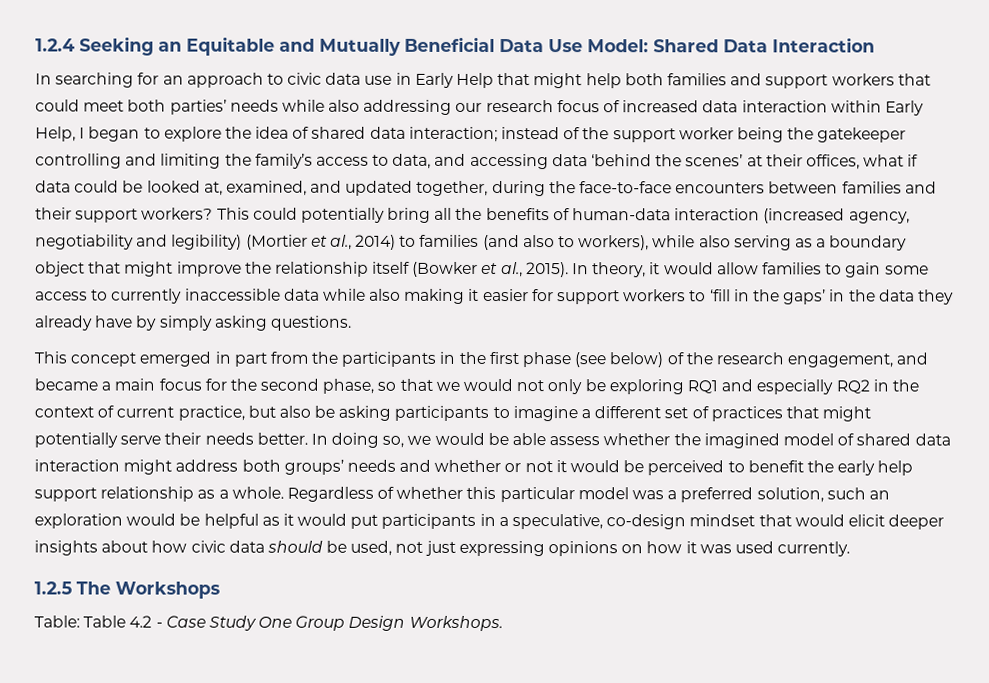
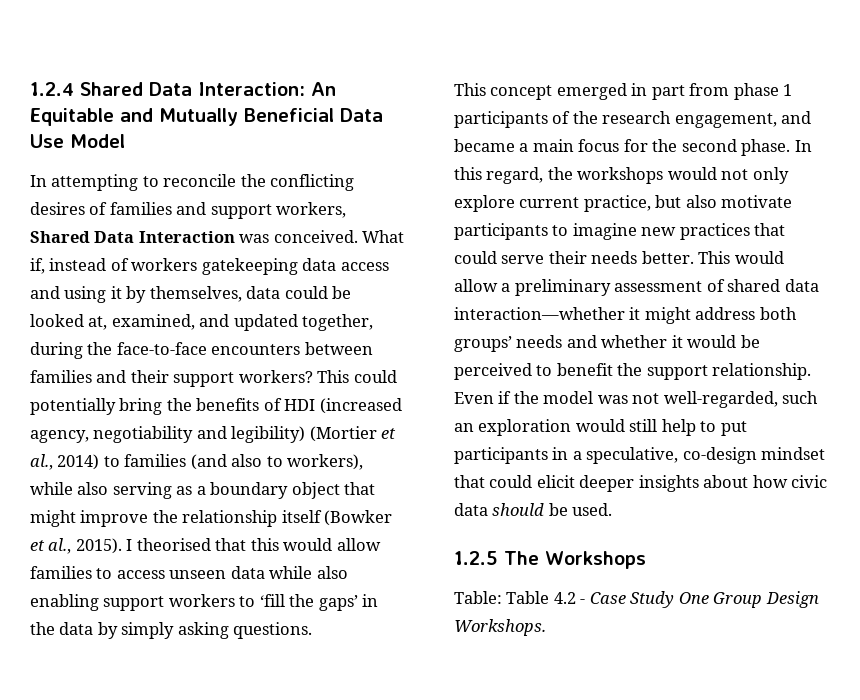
- 1.2.4 Seeking an Equitable and Mutually Beneficial Data Use Model: Shared Data Interaction
- In searching for an approach to civic data use in Early Help that might help both families and support workers that could meet both parties’ needs while also addressing our research focus of increased data interaction within Early Help, I began to explore the idea of shared data interaction; instead of the support worker being the gatekeeper controlling and limiting the family’s access to data, and accessing data ‘behind the scenes’ at their offices, what if data could be looked at, examined, and updated together, during the face-to-face encounters between families and their support workers?
+ 1.2.4 Shared Data Interaction: An Equitable and Mutually Beneficial Data Use Model
+ In attempting to reconcile the conflicting desires of families and support workers, Shared Data Interaction was conceived. What if, instead of workers gatekeeping data access and using it by themselves, data could be looked at, examined, and updated together, during the face-to-face encounters between families and their support workers?
- This could potentially bring all the benefits of human-data interaction (increased agency, negotiability and legibility) (Mortier et al., 2014) to families (and also to workers), while also serving as a boundary object that might improve the relationship itself (Bowker et al., 2015).
+ This could potentially bring the benefits of HDI (increased agency, negotiability and legibility) (Mortier et al., 2014) to families (and also to workers), while also serving as a boundary object that might improve the relationship itself (Bowker et al., 2015).
- In theory, it would allow families to gain some access to currently inaccessible data while also making it easier for support workers to ‘fill in the gaps’ in the data they already have by simply asking questions.
+ I theorised that this would allow families to access unseen data while also enabling support workers to ‘fill the gaps’ in the data by simply asking questions.
- This concept emerged in part from the participants in the first phase (see below) of the research engagement, and became a main focus for the second phase, so that we would not only be exploring RQ1 and especially RQ2 in the context of current practice, but also be asking participants to imagine a different set of practices that might potentially serve their needs better. In doing so, we would be able assess whether the imagined model of shared data interaction might address both groups’ needs and whether or not it would be perceived to benefit the early help support relationship as a whole. Regardless of whether this particular model was a preferred solution, such an exploration would be helpful as it would put participants in a speculative, co-design mindset that would elicit deeper insights about how civic data should be used, not just expressing opinions on how it was used currently.
+ This concept emerged in part from phase 1 participants of the research engagement, and became a main focus for the second phase. In this regard, the workshops would not only explore current practice, but also motivate participants to imagine new practices that could serve their needs better. This would allow a preliminary assessment of shared data interaction—whether it might address both groups’ needs and whether it would be perceived to benefit the support relationship. Even if the model was not well-regarded, such an exploration would still help to put participants in a speculative, co-design mindset that could elicit deeper insights about how civic data should be used.

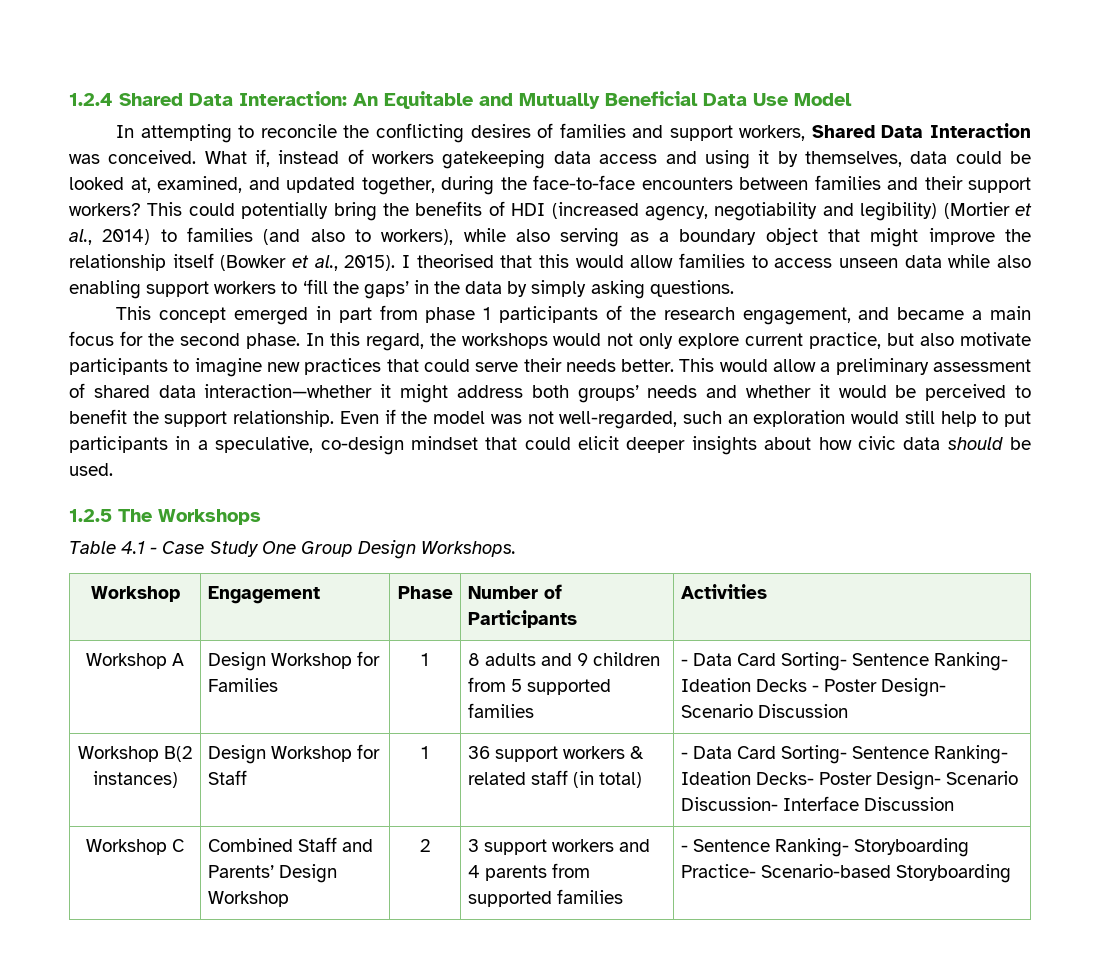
- Table: Table 4.2 - Case Study One Group Design Workshops.
+ Table 4.1 - Case Study One Group Design Workshops.
+ Workshop | Engagement | Phase | Number of Participants | Activities
+ Workshop A | Design Workshop for Families | 1 | 8 adults and 9 children from 5 supported families | - Data Card Sorting- Sentence Ranking- Ideation Decks - Poster Design- Scenario Discussion
+ Workshop B(2 instances) | Design Workshop for Staff | 1 | 36 support workers & related staff (in total) | - Data Card Sorting- Sentence Ranking- Ideation Decks- Poster Design- Scenario Discussion- Interface Discussion
+ Workshop C | Combined Staff and Parents’ Design Workshop | 2 | 3 support workers and 4 parents from supported families | - Sentence Ranking- Storyboarding Practice- Scenario-based Storyboarding

